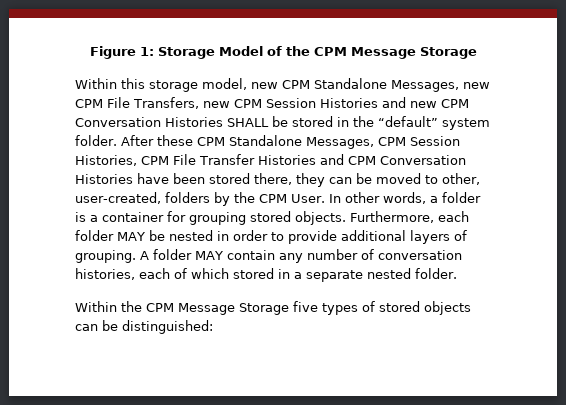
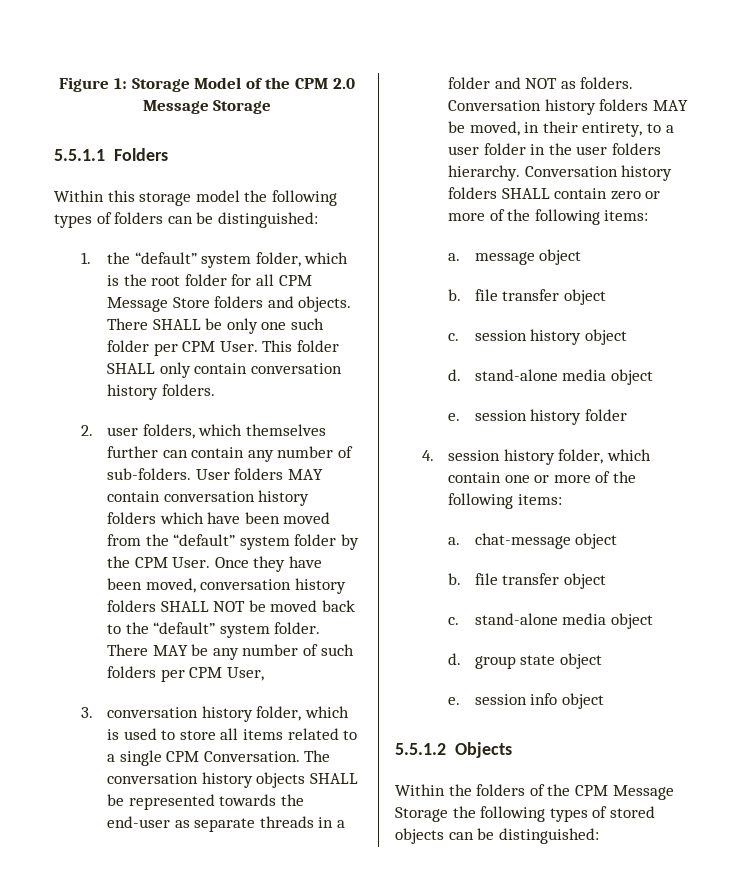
- Figure 1: Storage Model of the CPM Message Storage
+ Figure 1: Storage Model of the CPM 2.0 Message Storage
+ 5.5.1.1 Folders
- Within this storage model, new CPM Standalone Messages, new CPM File Transfers, new CPM Session Histories and new CPM Conversation Histories SHALL be stored in the “default” system folder. After these CPM Standalone Messages, CPM Session Histories, CPM File Transfer Histories and CPM Conversation Histories have been stored there, they can be moved to other, user-created, folders by the CPM User. In other words, a folder is a container for grouping stored objects. Furthermore, each folder MAY be nested in order to provide additional layers of grouping. A folder MAY contain any number of conversation histories, each of which stored in a separate nested folder.
+ Within this storage model the following types of folders can be distinguished:
+ 1. the “default” system folder, which is the root folder for all CPM Message Store folders and objects. There SHALL be only one such folder per CPM User. This folder SHALL only contain conversation history folders.
+ 2. user folders, which themselves further can contain any number of sub-folders. User folders MAY contain conversation history folders which have been moved from the “default” system folder by the CPM User. Once they have been moved, conversation history folders SHALL NOT be moved back to the “default” system folder. There MAY be any number of such folders per CPM User,
+ 3. conversation history folder, which is used to store all items related to a single CPM Conversation. The conversation history objects SHALL be represented towards the end-user as separate threads in a folder and NOT as folders. Conversation history folders MAY be moved, in their entirety, to a user folder in the user folders hierarchy. Conversation history folders SHALL contain zero or more of the following items:
+ a. message object
+ b. file transfer object
+ c. session history object
+ d. stand-alone media object
+ e. session history folder
+ 4. session history folder, which contain one or more of the following items:
+ a. chat-message object
+ b. file transfer object
+ c. stand-alone media object
+ d. group state object
+ e. session info object
+ 5.5.1.2 Objects
- Within the CPM Message Storage five types of stored objects can be distinguished:
+ Within the folders of the CPM Message Storage the following types of stored objects can be distinguished:

